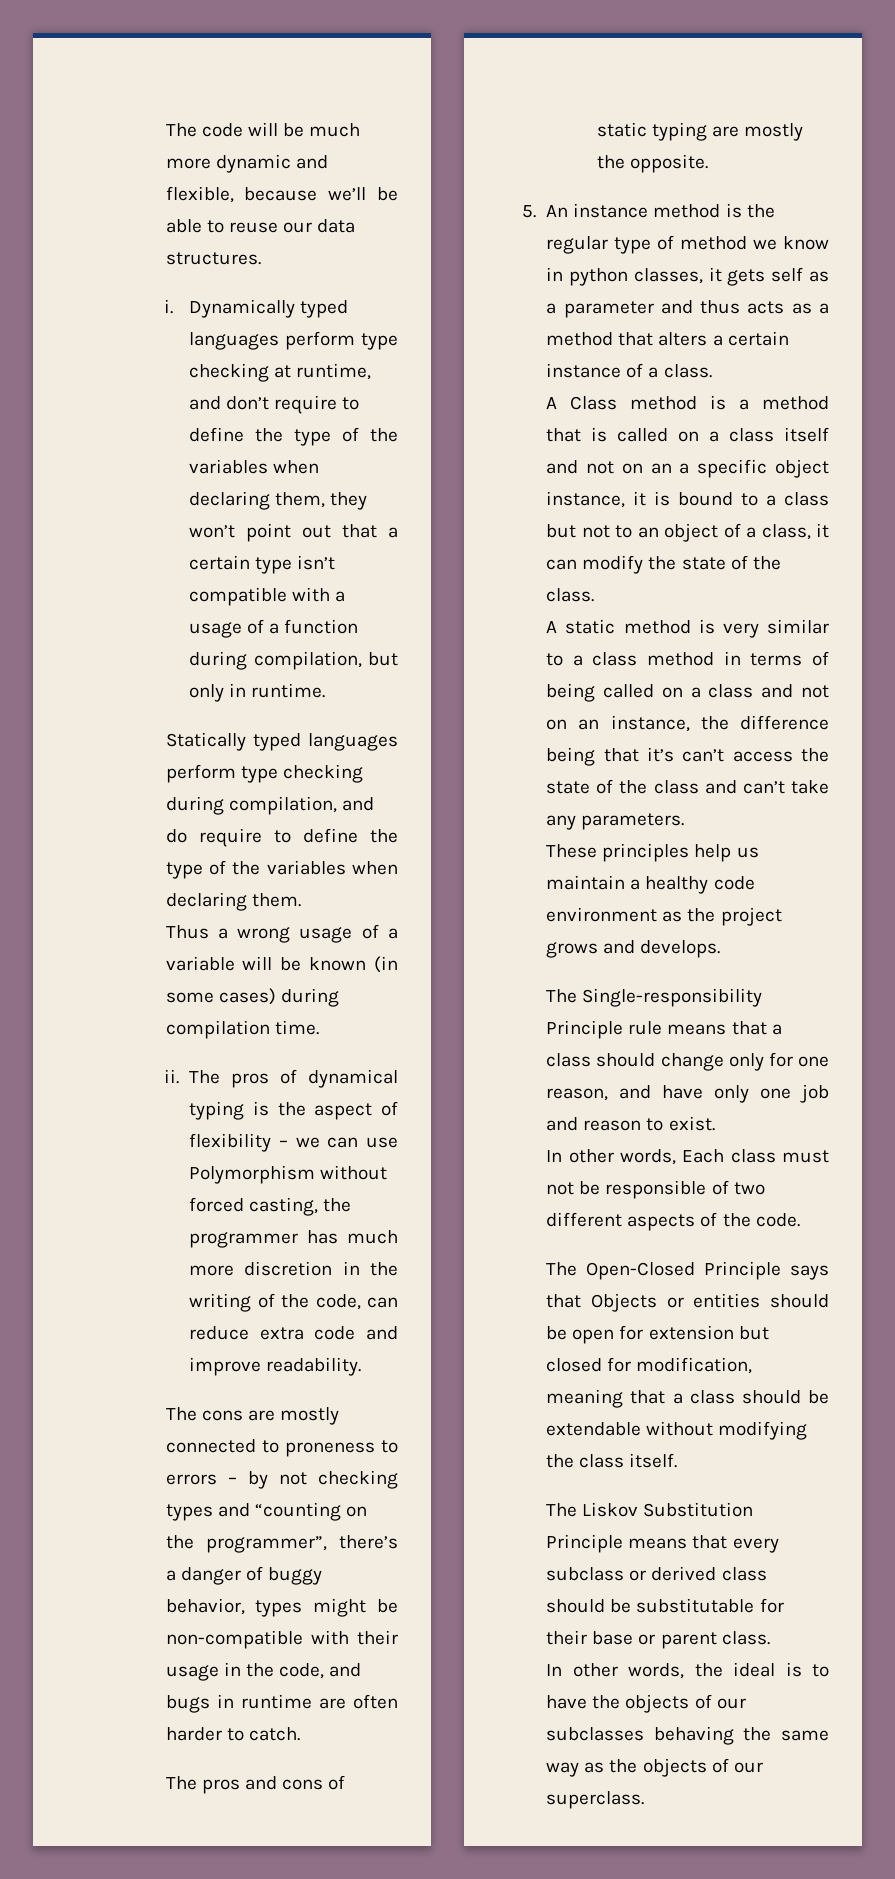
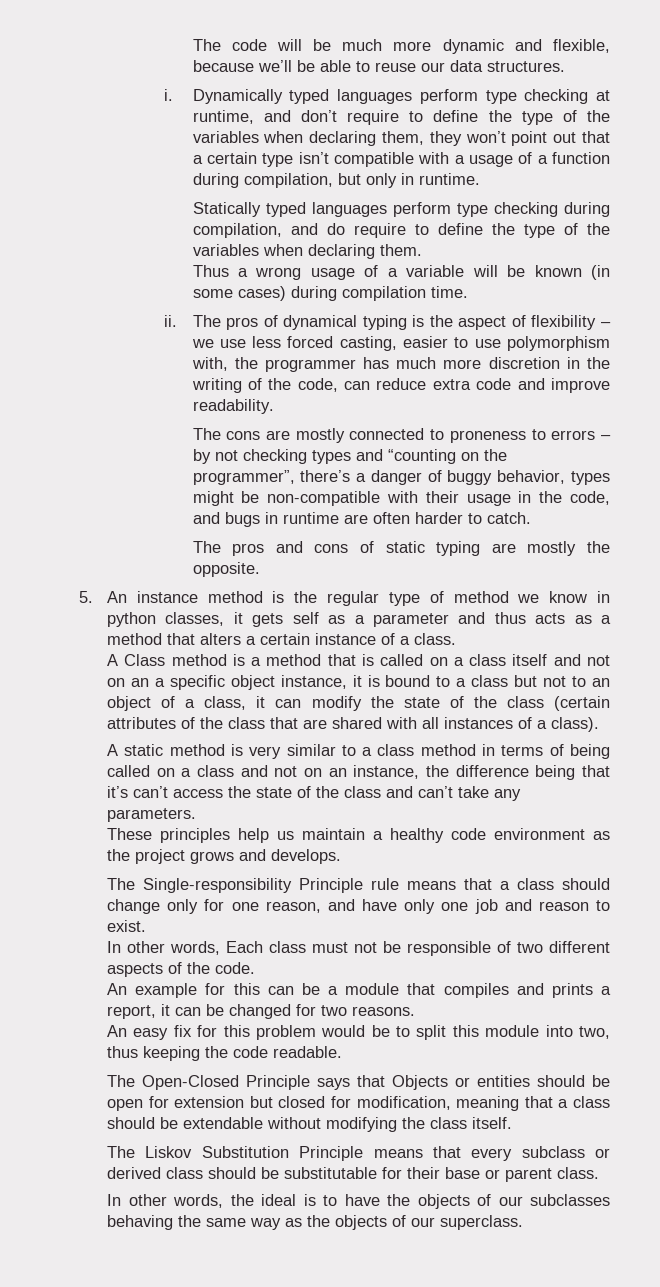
- The pros of dynamical typing is the aspect of flexibility – we can use Polymorphism without forced casting, the programmer has much more discretion in the writing of the code, can reduce extra code and improve readability.
+ The pros of dynamical typing is the aspect of flexibility – we use less forced casting, easier to use polymorphism with, the programmer has much more discretion in the writing of the code, can reduce extra code and improve readability.
- A Class method is a method that is called on a class itself and not on an a specific object instance, it is bound to a class but not to an object of a class, it can modify the state of the class.
+ A Class method is a method that is called on a class itself and not on an a specific object instance, it is bound to a class but not to an object of a class, it can modify the state of the class (certain attributes of the class that are shared with all instances of a class).
+ An example for this can be a module that compiles and prints a report, it can be changed for two reasons.
+ An easy fix for this problem would be to split this module into two, thus keeping the code readable.

